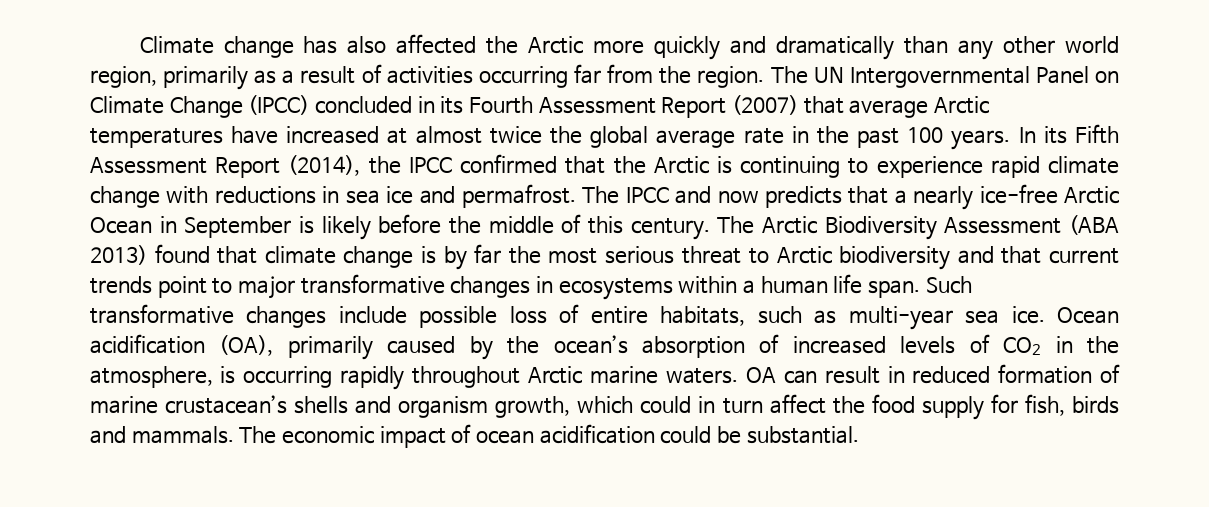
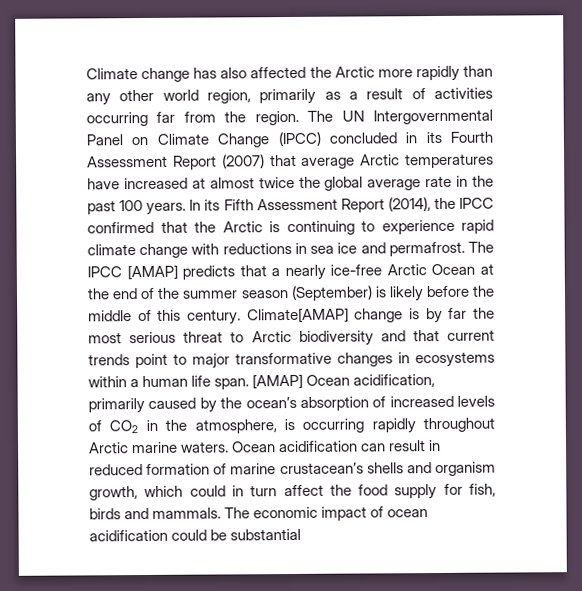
- Climate change has also affected the Arctic more quickly and dramatically than any other world region, primarily as a result of activities occurring far from the region.
+ Climate change has also affected the Arctic more rapidly than any other world region, primarily as a result of activities occurring far from the region.
- The IPCC and now predicts that a nearly ice-free Arctic Ocean in September is likely before the middle of this century.
+ The IPCC [AMAP] predicts that a nearly ice-free Arctic Ocean at the end of the summer season (September) is likely before the middle of this century.
- The Arctic Biodiversity Assessment (ABA 2013) found that climate change is by far the most serious threat to Arctic biodiversity and that current trends point to major transformative changes in ecosystems within a human life span.
+ Climate[AMAP] change is by far the most serious threat to Arctic biodiversity and that current trends point to major transformative changes in ecosystems within a human life span.
- Such transformative changes include possible loss of entire habitats, such as multi-year sea ice. Ocean acidification (OA), primarily caused by the ocean’s absorption of increased levels of CO2 in the atmosphere, is occurring rapidly throughout Arctic marine waters.
+ [AMAP] Ocean acidification, primarily caused by the ocean’s absorption of increased levels of CO2 in the atmosphere, is occurring rapidly throughout Arctic marine waters.
- OA can result in reduced formation of marine crustacean’s shells and organism growth, which could in turn affect the food supply for fish, birds and mammals.
+ Ocean acidification can result in reduced formation of marine crustacean’s shells and organism growth, which could in turn affect the food supply for fish, birds and mammals.
- The economic impact of ocean acidification could be substantial.
+ The economic impact of ocean acidification could be substantial

